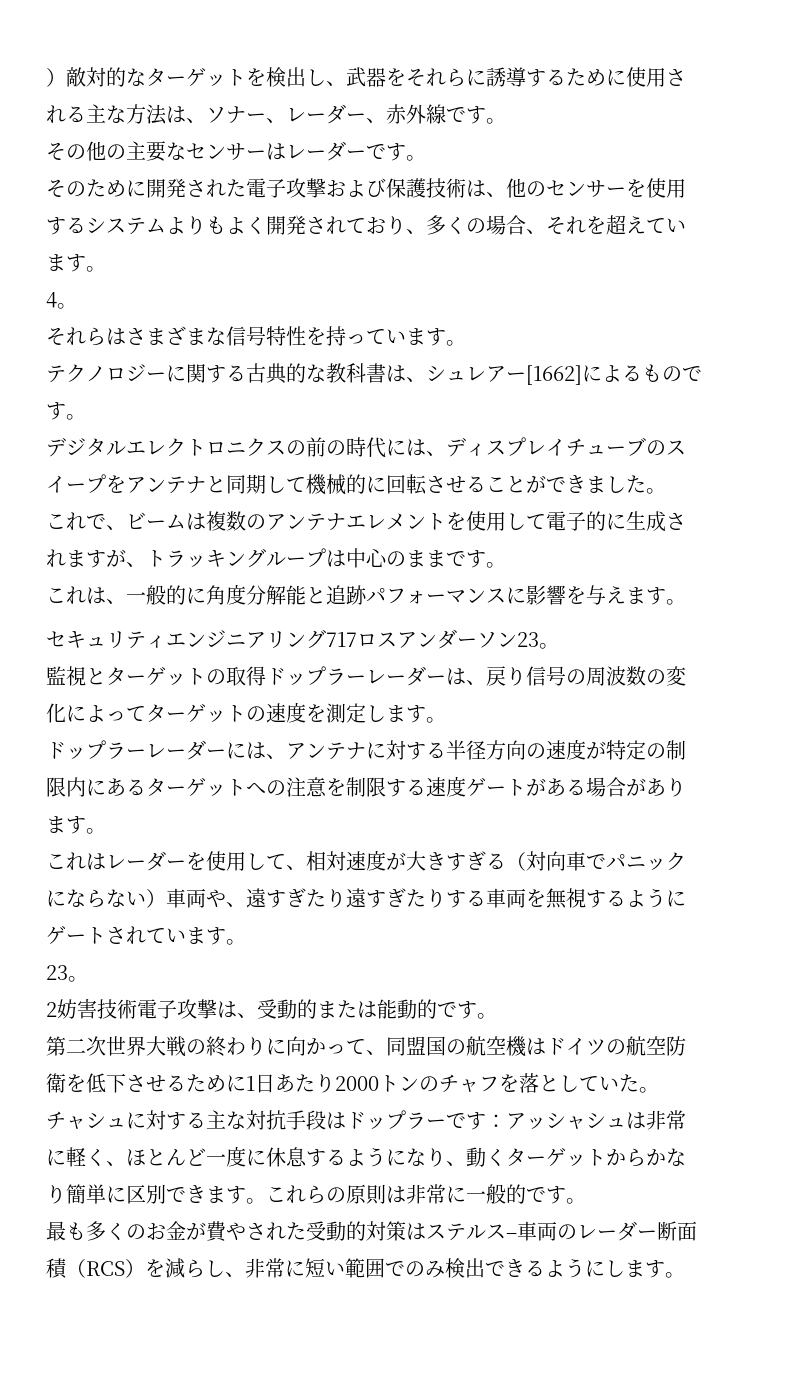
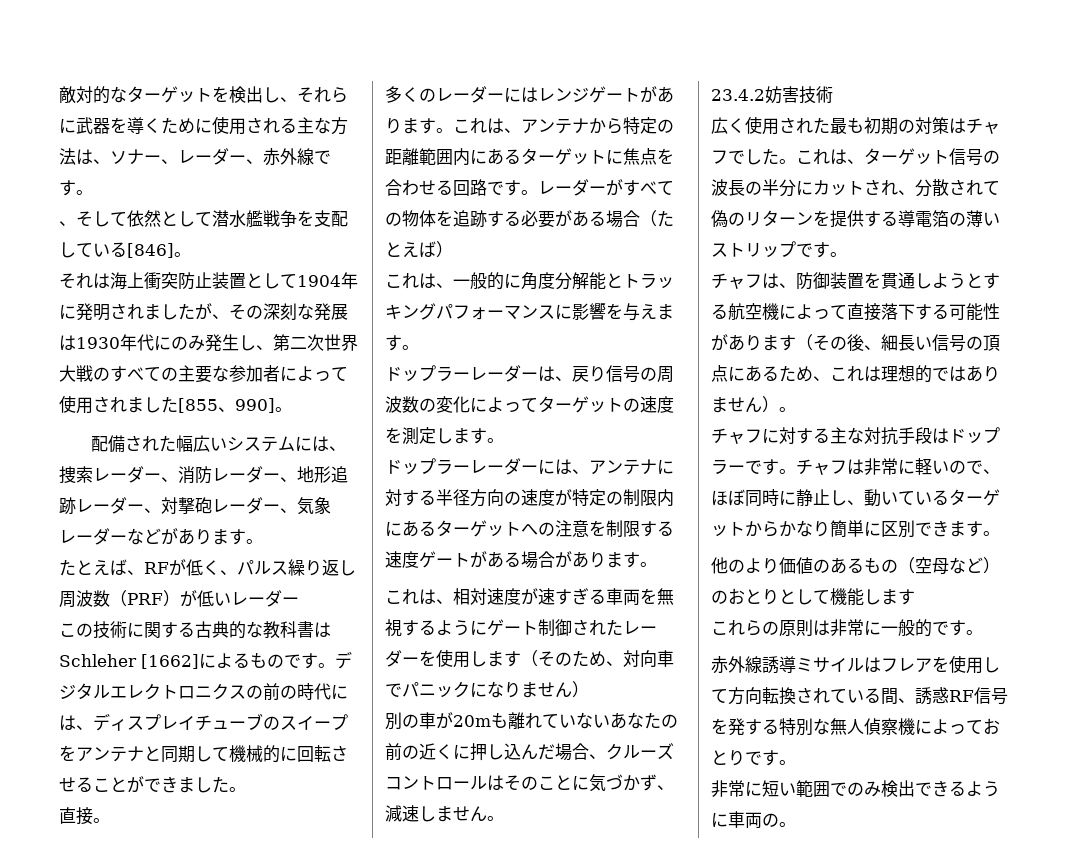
- ）敵対的なターゲットを検出し、武器をそれらに誘導するために使用される主な方法は、ソナー、レーダー、赤外線です。
+ 敵対的なターゲットを検出し、それらに武器を導くために使用される主な方法は、ソナー、レーダー、赤外線です。
- その他の主要なセンサーはレーダーです。
- そのために開発された電子攻撃および保護技術は、他のセンサーを使用するシステムよりもよく開発されており、多くの場合、それを超えています。
- 4。
- それらはさまざまな信号特性を持っています。
- テクノロジーに関する古典的な教科書は、シュレアー[1662]によるものです。
- デジタルエレクトロニクスの前の時代には、ディスプレイチューブのスイープをアンテナと同期して機械的に回転させることができました。
+ 、そして依然として潜水艦戦争を支配している[846]。
+ それは海上衝突防止装置として1904年に発明されましたが、その深刻な発展は1930年代にのみ発生し、第二次世界大戦のすべての主要な参加者によって使用されました[855、990]。
+ 配備された幅広いシステムには、捜索レーダー、消防レーダー、地形追跡レーダー、対撃砲レーダー、気象レーダーなどがあります。
+ たとえば、RFが低く、パルス繰り返し周波数（PRF）が低いレーダー
+ この技術に関する古典的な教科書はSchleher [1662]によるものです。デジタルエレクトロニクスの前の時代には、ディスプレイチューブのスイープをアンテナと同期して機械的に回転させることができました。
- これで、ビームは複数のアンテナエレメントを使用して電子的に生成されますが、トラッキングループは中心のままです。
+ 直接。
+ 多くのレーダーにはレンジゲートがあります。これは、アンテナから特定の距離範囲内にあるターゲットに焦点を合わせる回路です。レーダーがすべての物体を追跡する必要がある場合（たとえば）
- これは、一般的に角度分解能と追跡パフォーマンスに影響を与えます。
+ これは、一般的に角度分解能とトラッキングパフォーマンスに影響を与えます。
- セキュリティエンジニアリング717ロスアンダーソン23。
- 監視とターゲットの取得ドップラーレーダーは、戻り信号の周波数の変化によってターゲットの速度を測定します。
+ ドップラーレーダーは、戻り信号の周波数の変化によってターゲットの速度を測定します。
- これはレーダーを使用して、相対速度が大きすぎる（対向車でパニックにならない）車両や、遠すぎたり遠すぎたりする車両を無視するようにゲートされています。
- 23。
- 2妨害技術電子攻撃は、受動的または能動的です。
- 第二次世界大戦の終わりに向かって、同盟国の航空機はドイツの航空防衛を低下させるために1日あたり2000トンのチャフを落としていた。
- チャシュに対する主な対抗手段はドップラーです：アッシャシュは非常に軽く、ほとんど一度に休息するようになり、動くターゲットからかなり簡単に区別できます。これらの原則は非常に一般的です。
+ これは、相対速度が速すぎる車両を無視するようにゲート制御されたレーダーを使用します（そのため、対向車でパニックになりません）
+ 別の車が20mも離れていないあなたの前の近くに押し込んだ場合、クルーズコントロールはそのことに気づかず、減速しません。
+ 23.4.2妨害技術
+ 広く使用された最も初期の対策はチャフでした。これは、ターゲット信号の波長の半分にカットされ、分散されて偽のリターンを提供する導電箔の薄いストリップです。
+ チャフは、防御装置を貫通しようとする航空機によって直接落下する可能性があります（その後、細長い信号の頂点にあるため、これは理想的ではありません）。
+ チャフに対する主な対抗手段はドップラーです。チャフは非常に軽いので、ほぼ同時に静止し、動いているターゲットからかなり簡単に区別できます。
+ 他のより価値のあるもの（空母など）のおとりとして機能します
+ これらの原則は非常に一般的です。
- 最も多くのお金が費やされた受動的対策はステルス–車両のレーダー断面積（RCS）を減らし、非常に短い範囲でのみ検出できるようにします。
+ 赤外線誘導ミサイルはフレアを使用して方向転換されている間、誘惑RF信号を発する特別な無人偵察機によっておとりです。
+ 非常に短い範囲でのみ検出できるように車両の。

